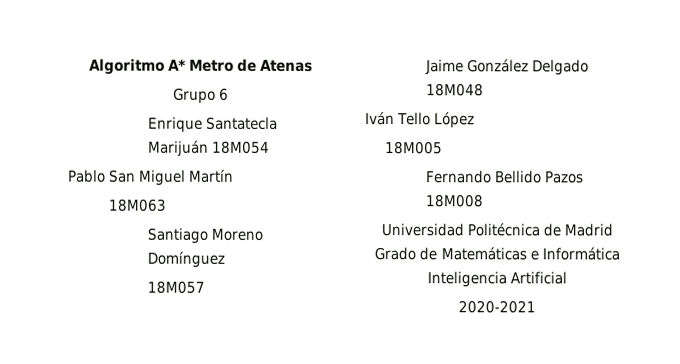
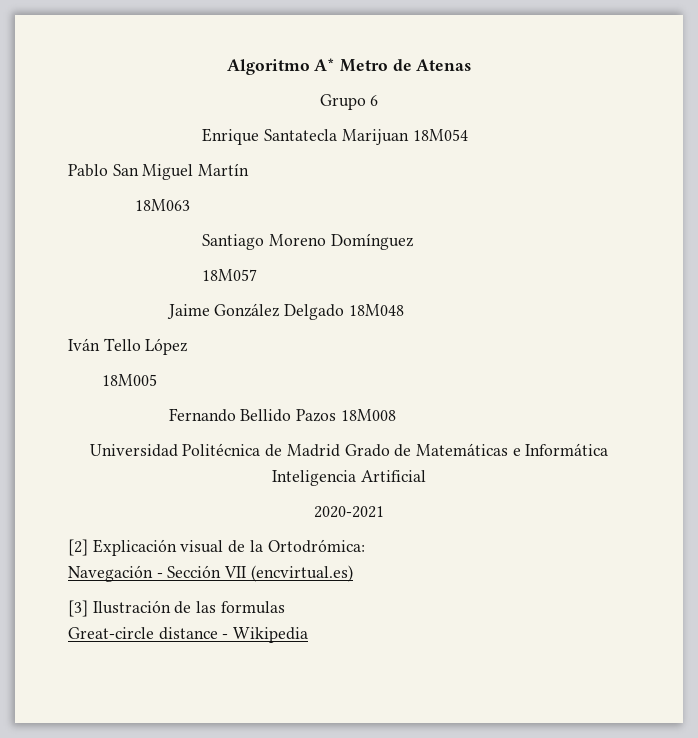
- Enrique Santatecla Marijuán 18M054
+ Enrique Santatecla Marijuan 18M054
+ [2] Explicación visual de la Ortodrómica:
+ Navegación - Sección VII (encvirtual.es)
+ [3] Ilustración de las formulas
+ Great-circle distance - Wikipedia

